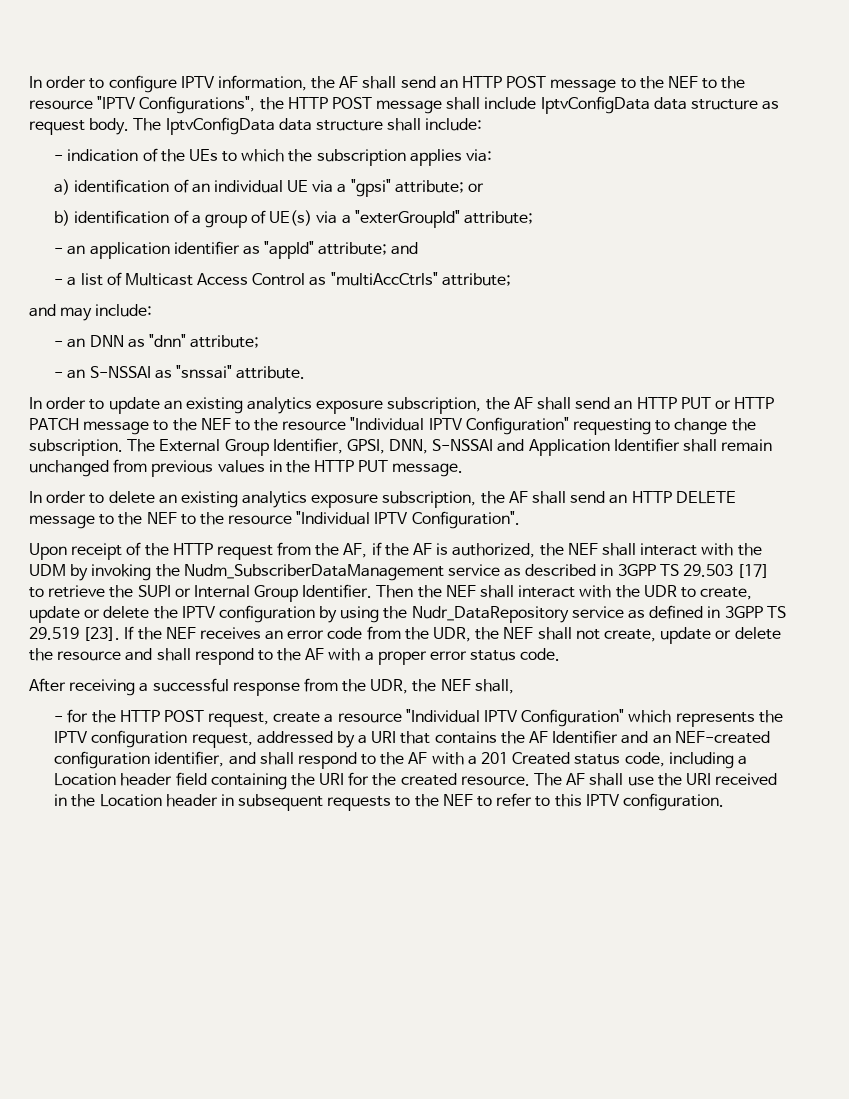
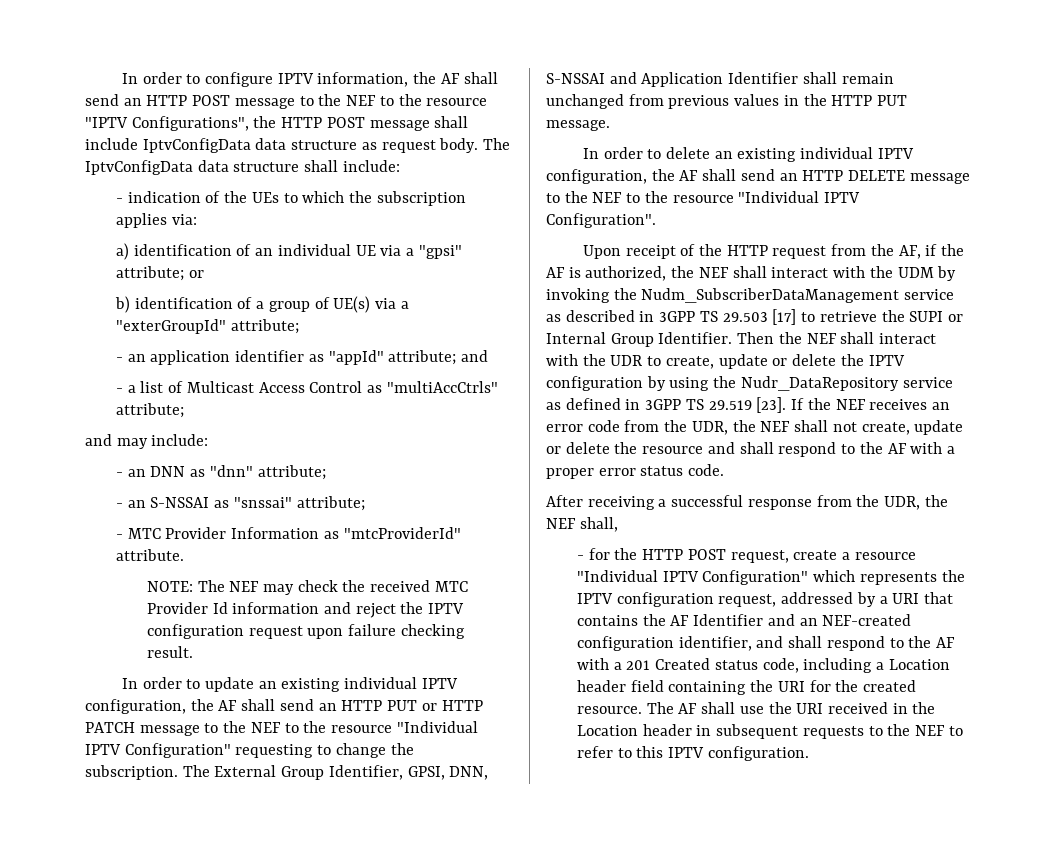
- - an S-NSSAI as "snssai" attribute.
+ - an S-NSSAI as "snssai" attribute;
+ - MTC Provider Information as "mtcProviderId" attribute.
+ NOTE: The NEF may check the received MTC Provider Id information and reject the IPTV configuration request upon failure checking result.
- In order to update an existing analytics exposure subscription, the AF shall send an HTTP PUT or HTTP PATCH message to the NEF to the resource "Individual IPTV Configuration" requesting to change the subscription.
+ In order to update an existing individual IPTV configuration, the AF shall send an HTTP PUT or HTTP PATCH message to the NEF to the resource "Individual IPTV Configuration" requesting to change the subscription.
- In order to delete an existing analytics exposure subscription, the AF shall send an HTTP DELETE message to the NEF to the resource "Individual IPTV Configuration".
+ In order to delete an existing individual IPTV configuration, the AF shall send an HTTP DELETE message to the NEF to the resource "Individual IPTV Configuration".

